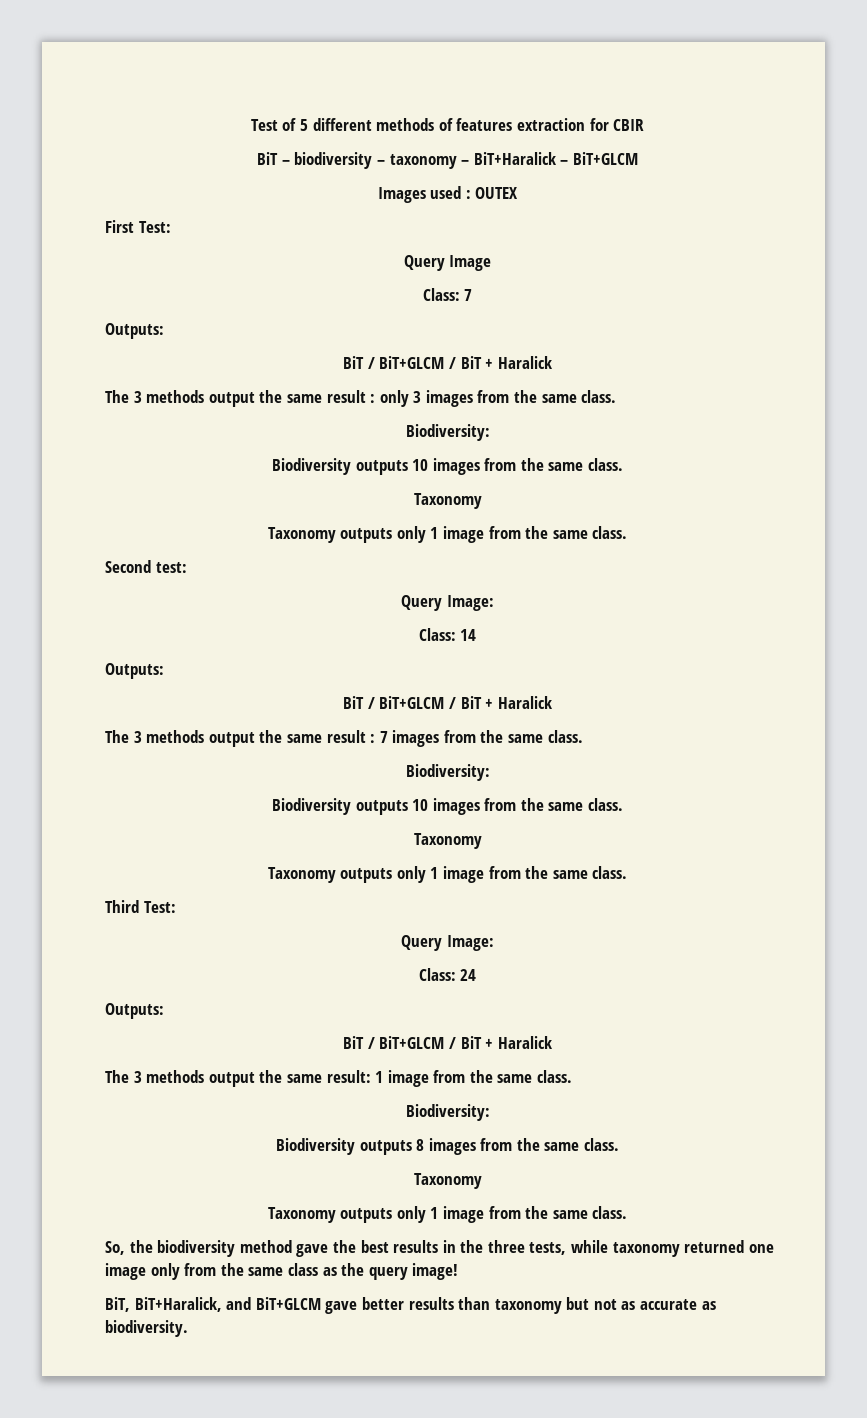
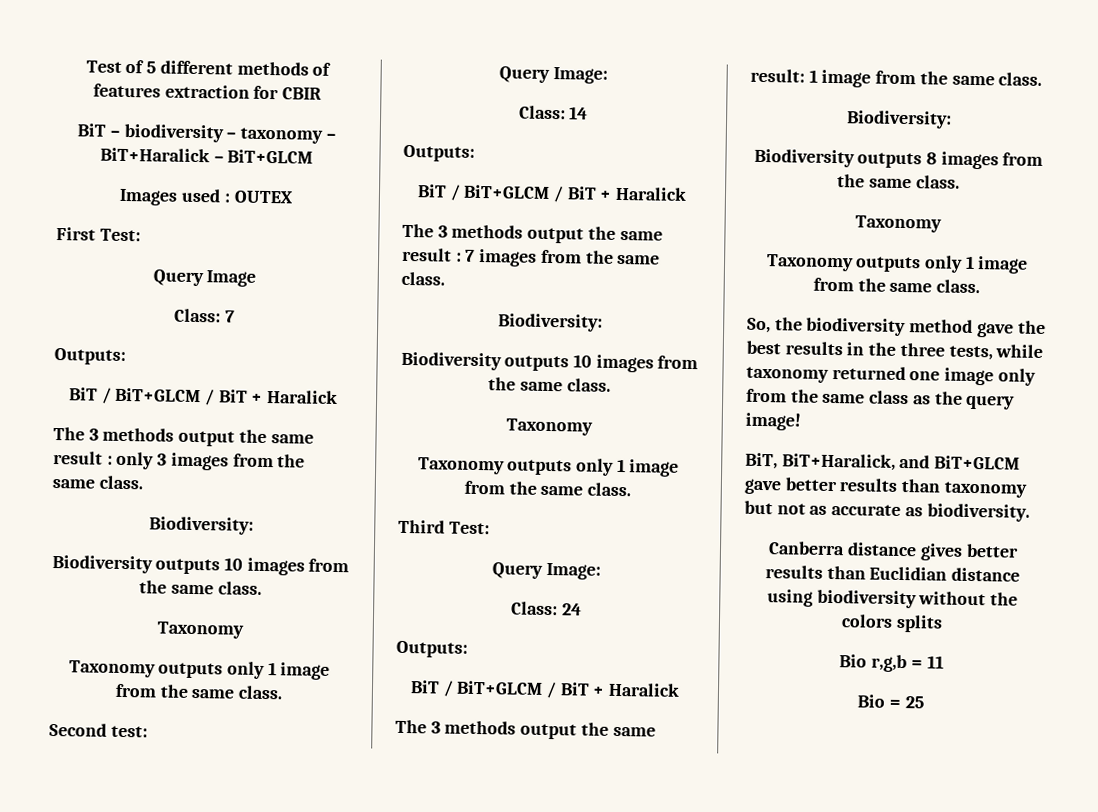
+ Canberra distance gives better results than Euclidian distance using biodiversity without the colors splits
+ Bio r,g,b = 11
+ Bio = 25

